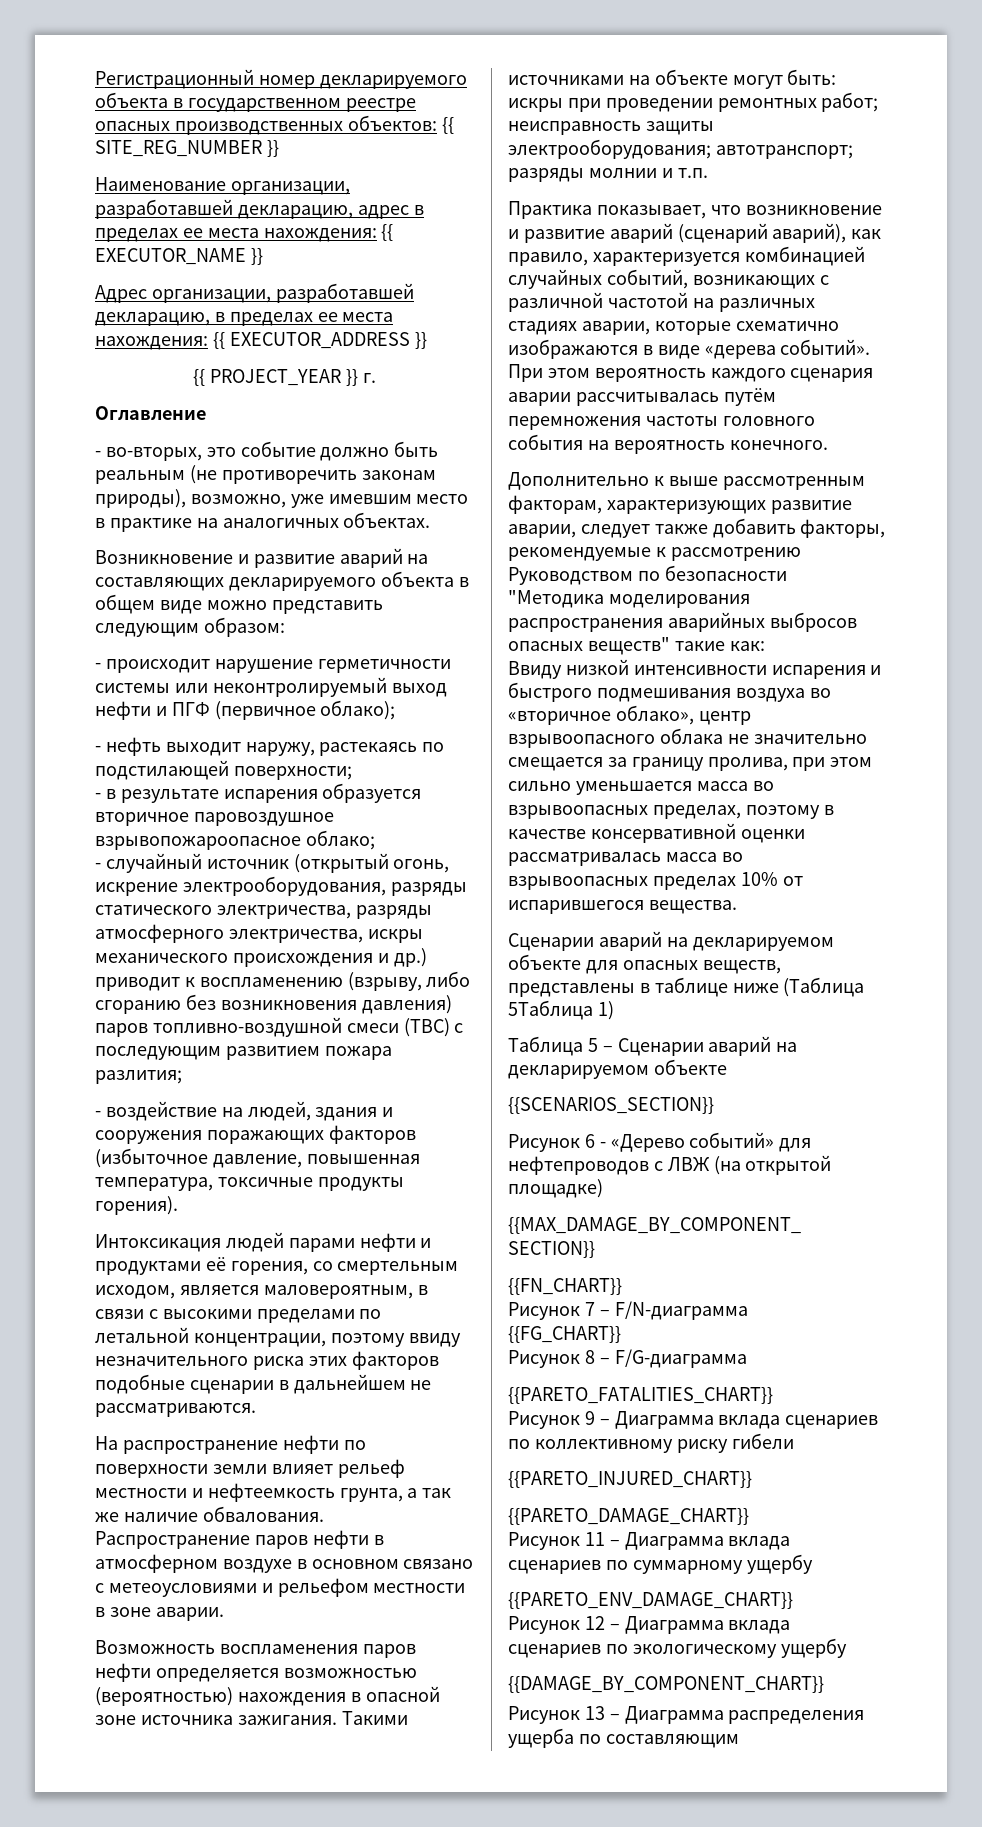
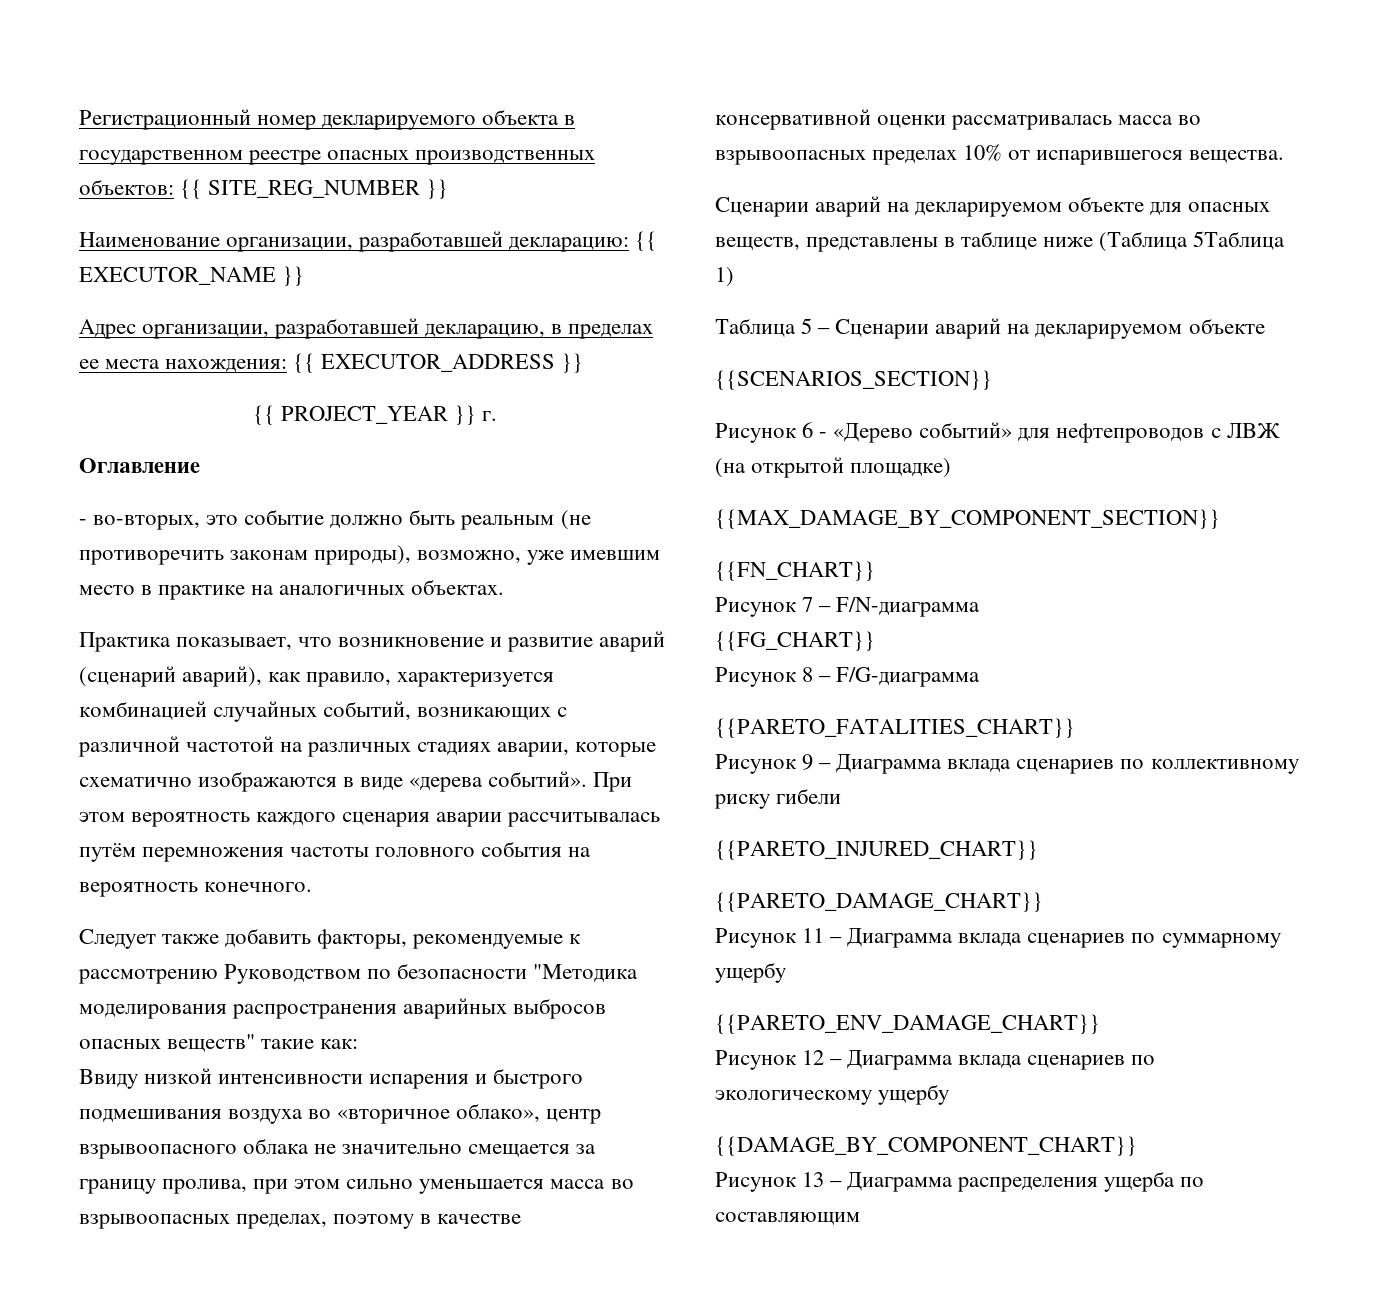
- Наименование организации, разработавшей декларацию, адрес в пределах ее места нахождения: {{ EXECUTOR_NAME }}
+ Наименование организации, разработавшей декларацию: {{ EXECUTOR_NAME }}
- Возникновение и развитие аварий на составляющих декларируемого объекта в общем виде можно представить следующим образом:
- - происходит нарушение герметичности системы или неконтролируемый выход нефти и ПГФ (первичное облако);
- - нефть выходит наружу, растекаясь по подстилающей поверхности;
- - в результате испарения образуется вторичное паровоздушное взрывопожароопасное облако;
- - случайный источник (открытый огонь, искрение электрооборудования, разряды статического электричества, разряды атмосферного электричества, искры механического происхождения и др.) приводит к воспламенению (взрыву, либо сгоранию без возникновения давления) паров топливно-воздушной смеси (ТВС) с последующим развитием пожара разлития;
- - воздействие на людей, здания и сооружения поражающих факторов (избыточное давление, повышенная температура, токсичные продукты горения).
- Интоксикация людей парами нефти и продуктами её горения, со смертельным исходом, является маловероятным, в связи с высокими пределами по летальной концентрации, поэтому ввиду незначительного риска этих факторов подобные сценарии в дальнейшем не рассматриваются.
- На распространение нефти по поверхности земли влияет рельеф местности и нефтеемкость грунта, а так же наличие обвалования. Распространение паров нефти в атмосферном воздухе в основном связано с метеоусловиями и рельефом местности в зоне аварии.
- Возможность воспламенения паров нефти определяется возможностью (вероятностью) нахождения в опасной зоне источника зажигания. Такими источниками на объекте могут быть: искры при проведении ремонтных работ; неисправность защиты электрооборудования; автотранспорт; разряды молнии и т.п.
- Дополнительно к выше рассмотренным факторам, характеризующих развитие аварии, следует также добавить факторы, рекомендуемые к рассмотрению Руководством по безопасности "Методика моделирования распространения аварийных выбросов опасных веществ" такие как:
+ Cледует также добавить факторы, рекомендуемые к рассмотрению Руководством по безопасности "Методика моделирования распространения аварийных выбросов опасных веществ" такие как:

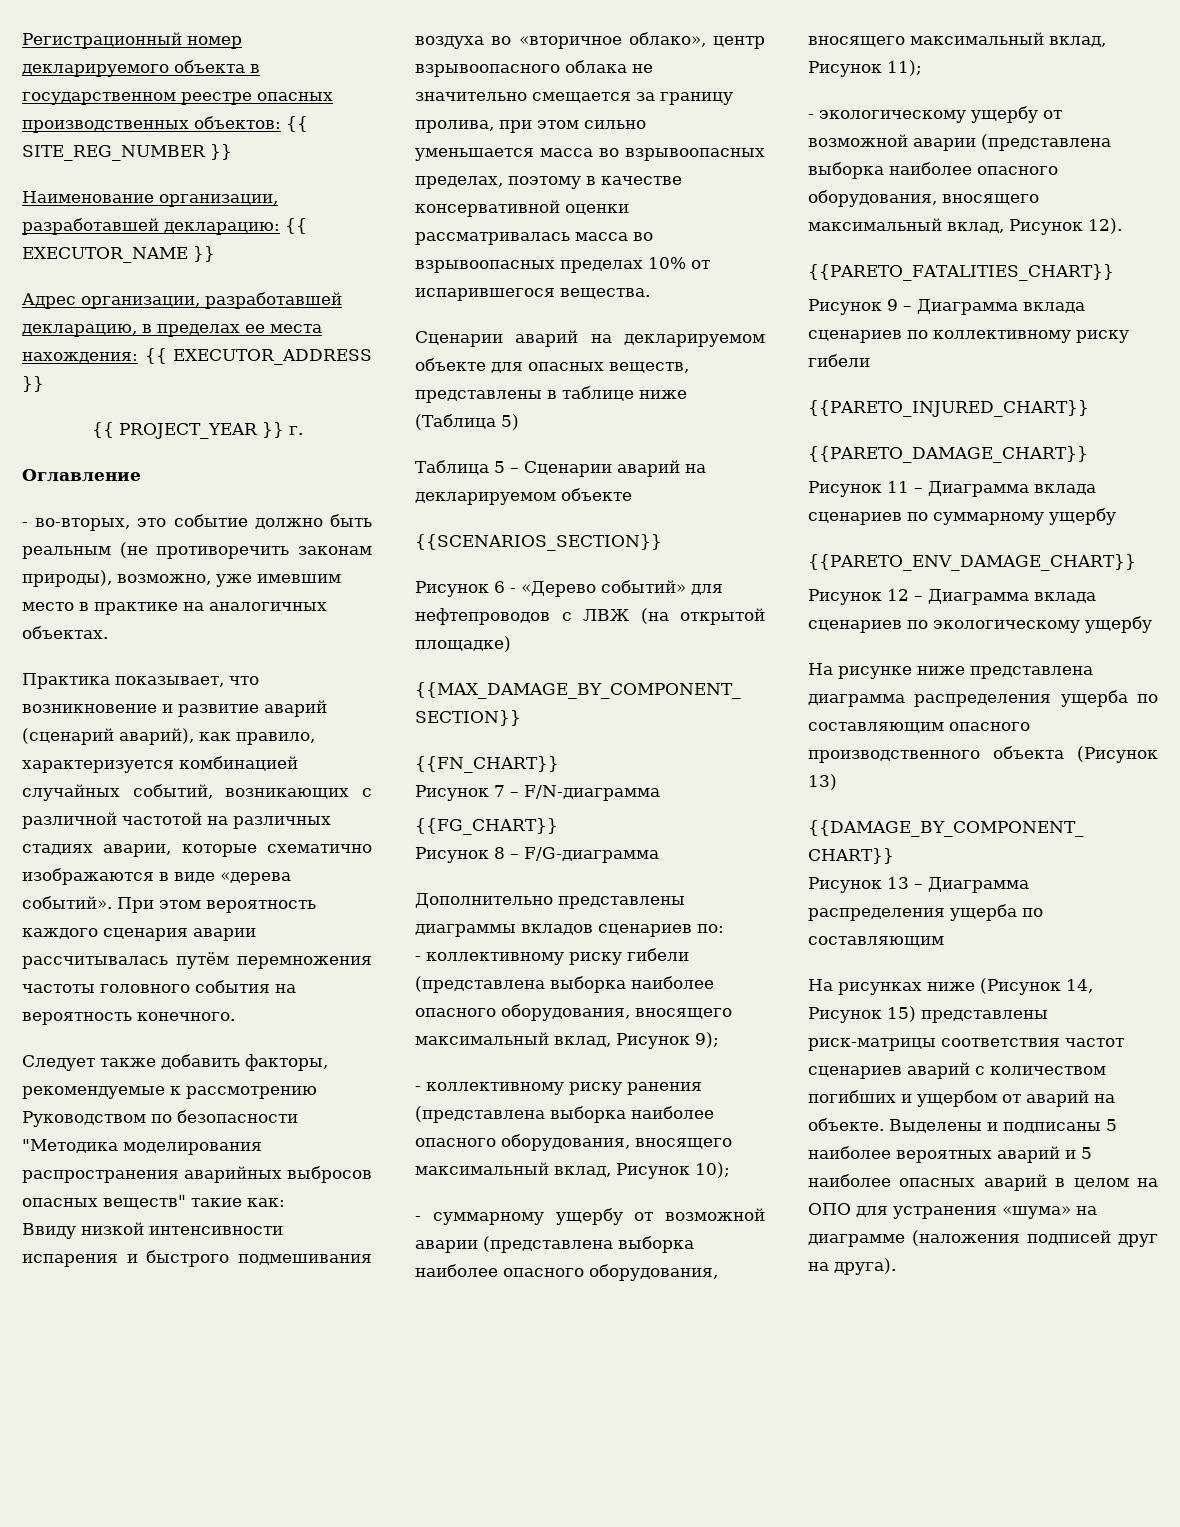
- Сценарии аварий на декларируемом объекте для опасных веществ, представлены в таблице ниже (Таблица 5Таблица 1)
+ Сценарии аварий на декларируемом объекте для опасных веществ, представлены в таблице ниже (Таблица 5)
+ Дополнительно представлены диаграммы вкладов сценариев по:
+ - коллективному риску гибели (представлена выборка наиболее опасного оборудования, вносящего максимальный вклад, Рисунок 9);
+ - коллективному риску ранения (представлена выборка наиболее опасного оборудования, вносящего максимальный вклад, Рисунок 10);
+ - суммарному ущербу от возможной аварии (представлена выборка наиболее опасного оборудования, вносящего максимальный вклад, Рисунок 11);
+ - экологическому ущербу от возможной аварии (представлена выборка наиболее опасного оборудования, вносящего максимальный вклад, Рисунок 12).
+ На рисунке ниже представлена диаграмма распределения ущерба по составляющим опасного производственного объекта (Рисунок 13)
+ На рисунках ниже (Рисунок 14, Рисунок 15) представлены риск-матрицы соответствия частот сценариев аварий с количеством погибших и ущербом от аварий на объекте. Выделены и подписаны 5 наиболее вероятных аварий и 5 наиболее опасных аварий в целом на ОПО для устранения «шума» на диаграмме (наложения подписей друг на друга).

